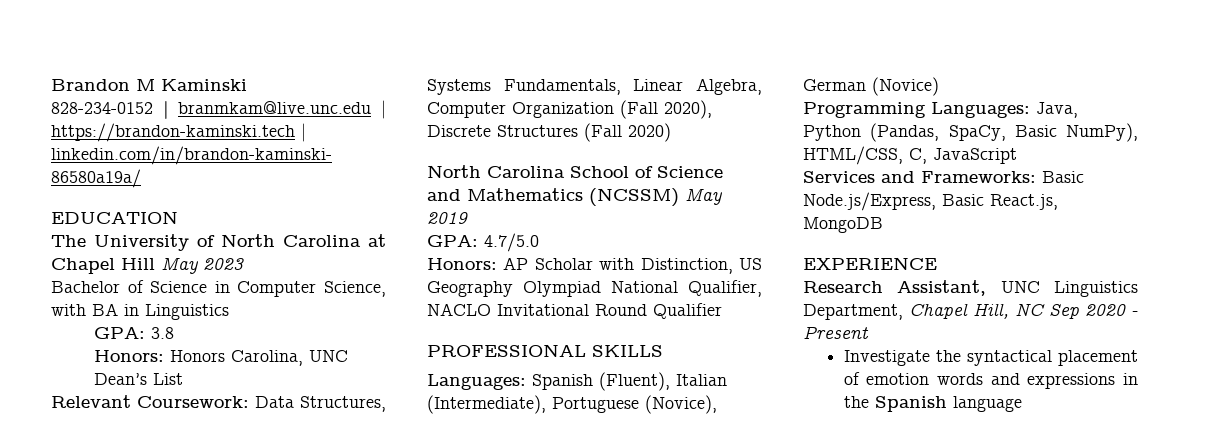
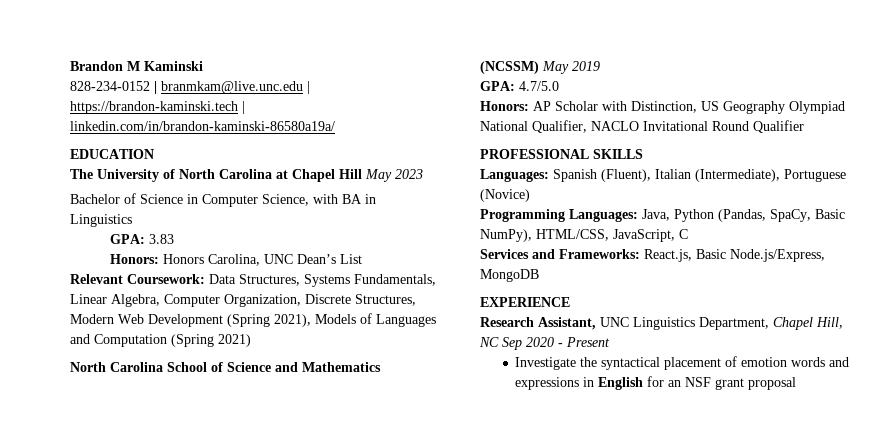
- GPA: 3.8
+ GPA: 3.83
- Relevant Coursework: Data Structures, Systems Fundamentals, Linear Algebra, Computer Organization (Fall 2020), Discrete Structures (Fall 2020)
+ Relevant Coursework: Data Structures, Systems Fundamentals, Linear Algebra, Computer Organization, Discrete Structures, Modern Web Development (Spring 2021), Models of Languages and Computation (Spring 2021)
- Languages: Spanish (Fluent), Italian (Intermediate), Portuguese (Novice), German (Novice)
+ Languages: Spanish (Fluent), Italian (Intermediate), Portuguese (Novice)
- Programming Languages: Java, Python (Pandas, SpaCy, Basic NumPy), HTML/CSS, C, JavaScript
+ Programming Languages: Java, Python (Pandas, SpaCy, Basic NumPy), HTML/CSS, JavaScript, C
- Services and Frameworks: Basic Node.js/Express, Basic React.js, MongoDB
+ Services and Frameworks: React.js, Basic Node.js/Express, MongoDB
- Investigate the syntactical placement of emotion words and expressions in the Spanish language
+ Investigate the syntactical placement of emotion words and expressions in English for an NSF grant proposal

